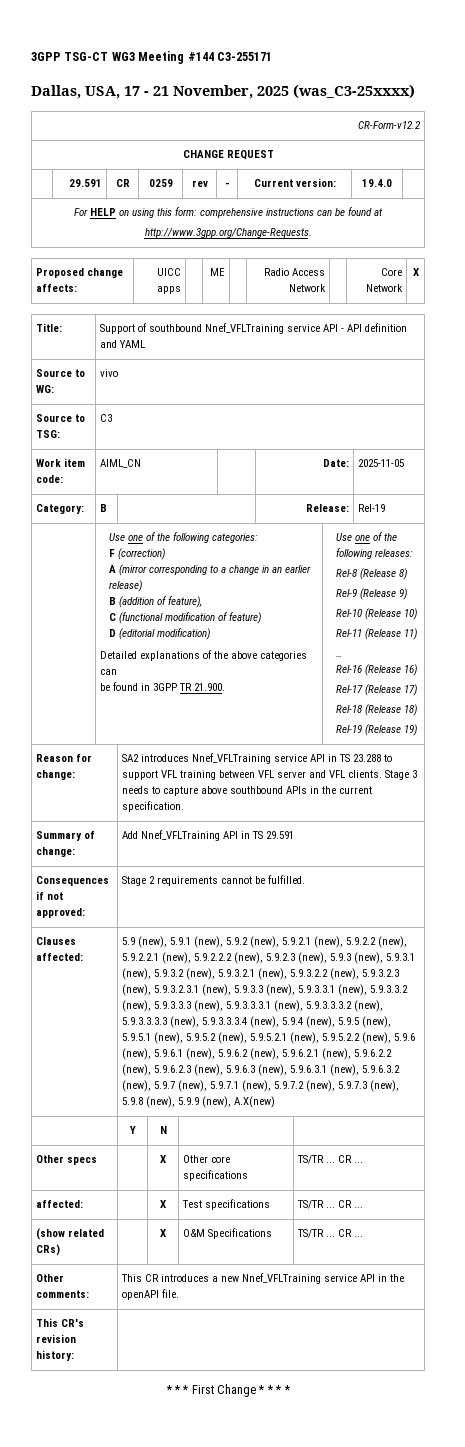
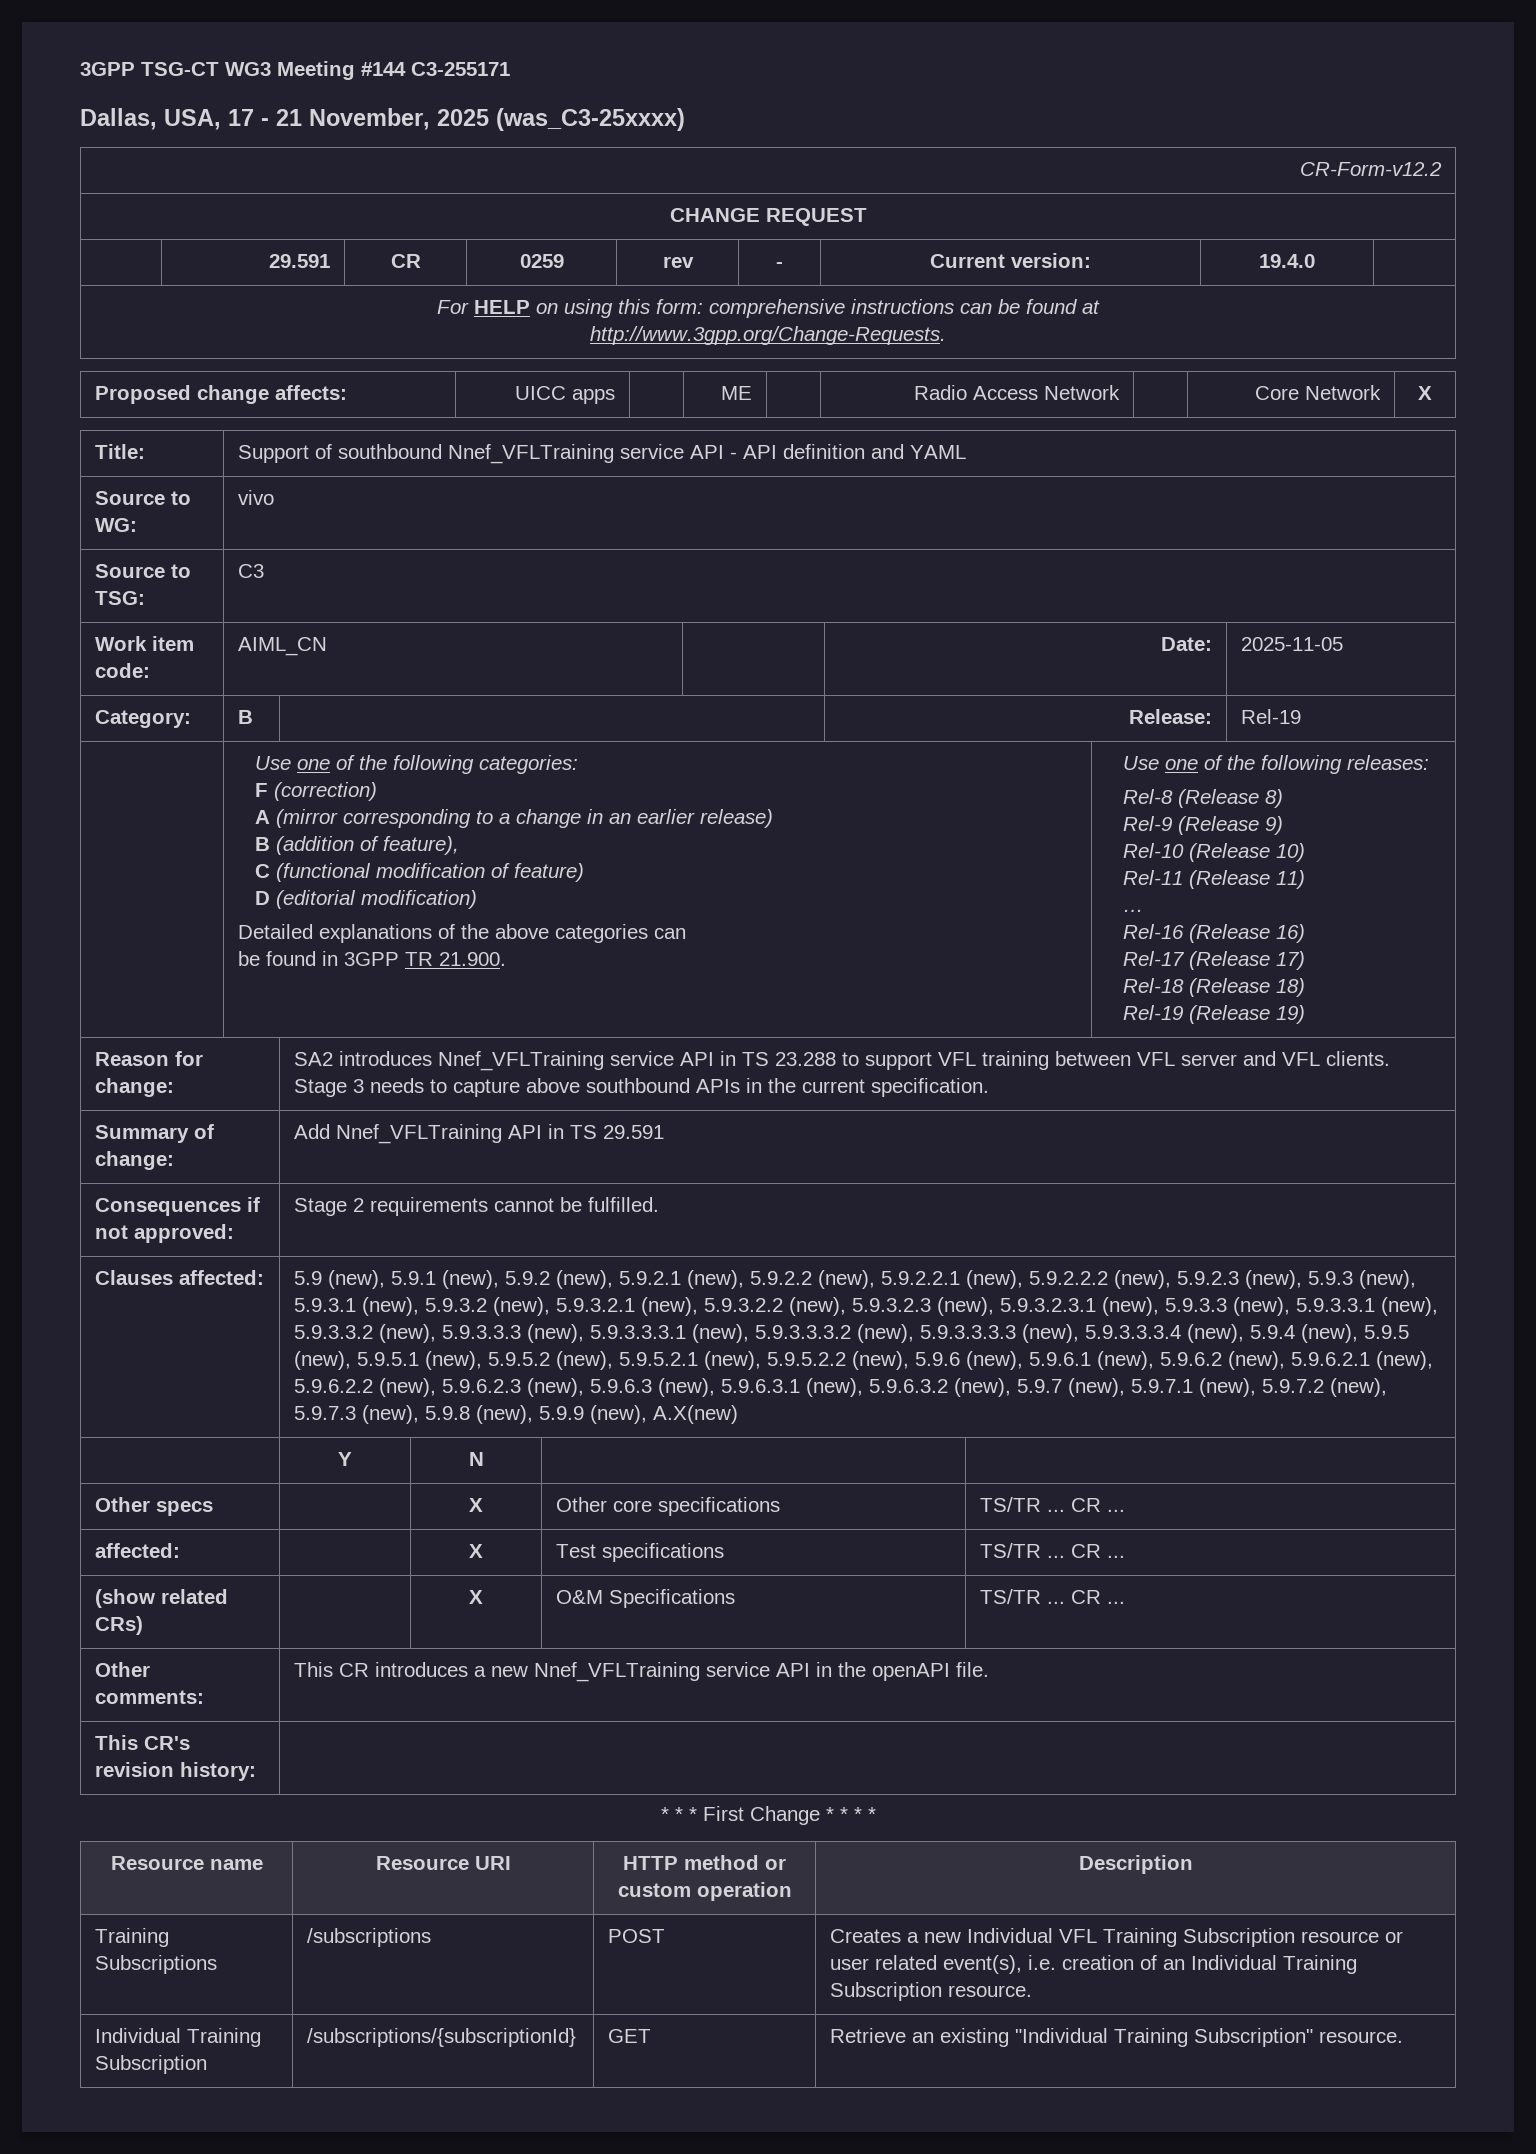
+ Resource name | Resource URI | HTTP method or custom operation | Description
+ Training Subscriptions | /subscriptions | POST | Creates a new Individual VFL Training Subscription resource or user related event(s), i.e. creation of an Individual Training Subscription resource.
+ Individual Training Subscription | /subscriptions/{subscriptionId} | GET | Retrieve an existing "Individual Training Subscription" resource.

